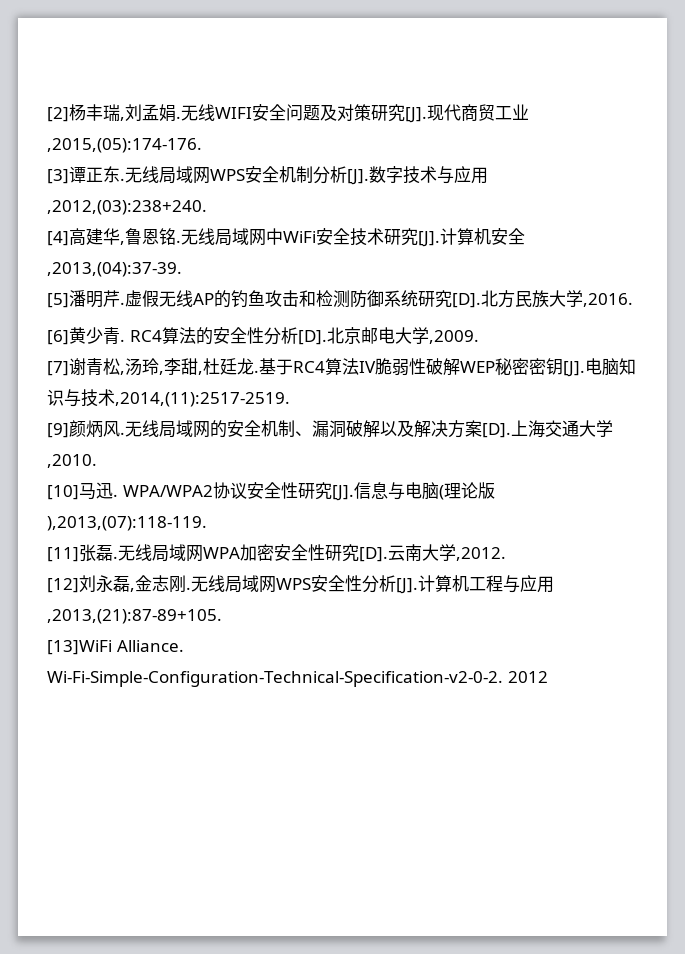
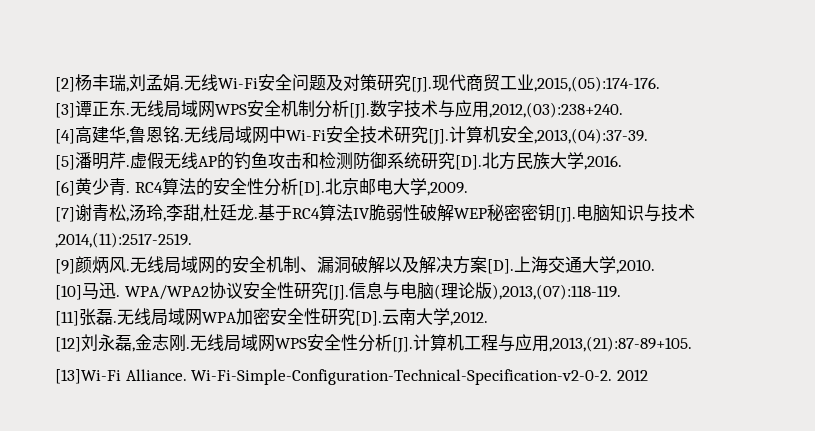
- 无线WIFI安全问题及对策研究[J].现代商贸工业,2015,(05):174-176.
+ 无线Wi-Fi安全问题及对策研究[J].现代商贸工业,2015,(05):174-176.
- 无线局域网中WiFi安全技术研究[J].计算机安全,2013,(04):37-39.
+ 无线局域网中Wi-Fi安全技术研究[J].计算机安全,2013,(04):37-39.
- [13]WiFi Alliance.
+ [13]Wi-Fi Alliance.

